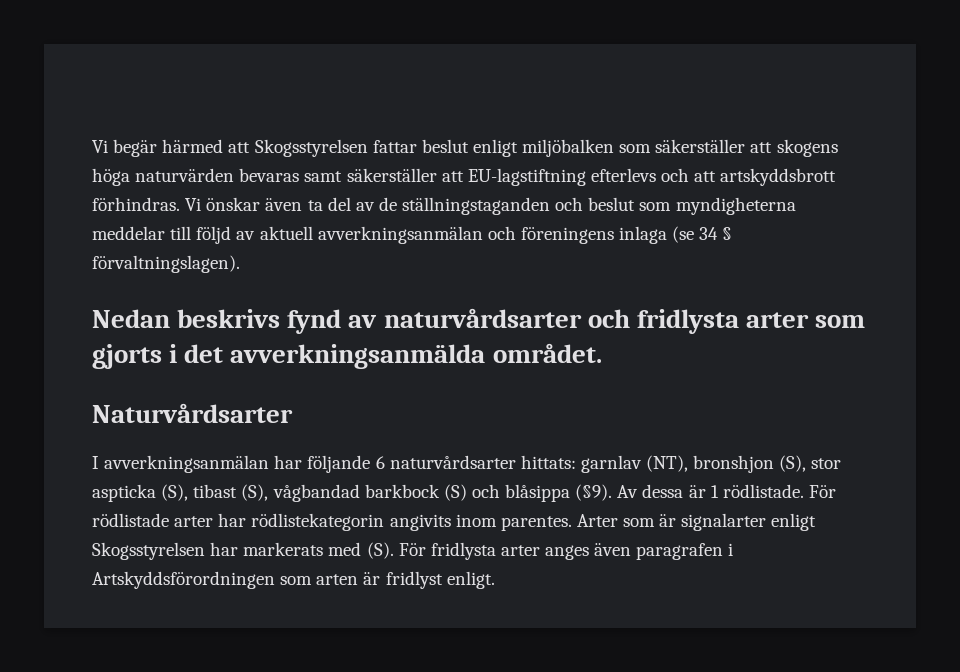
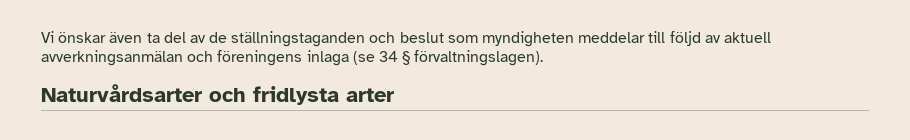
- Vi begär härmed att Skogsstyrelsen fattar beslut enligt miljöbalken som säkerställer att skogens höga naturvärden bevaras samt säkerställer att EU-lagstiftning efterlevs och att artskyddsbrott förhindras. Vi önskar även ta del av de ställningstaganden och beslut som myndigheterna meddelar till följd av aktuell avverkningsanmälan och föreningens inlaga (se 34 § förvaltningslagen).
+ Vi önskar även ta del av de ställningstaganden och beslut som myndigheten meddelar till följd av aktuell avverkningsanmälan och föreningens inlaga (se 34 § förvaltningslagen).
- Nedan beskrivs fynd av naturvårdsarter och fridlysta arter som gjorts i det avverkningsanmälda området.
- Naturvårdsarter
- I avverkningsanmälan har följande 6 naturvårdsarter hittats: garnlav (NT), bronshjon (S), stor aspticka (S), tibast (S), vågbandad barkbock (S) och blåsippa (§9). Av dessa är 1 rödlistade. För rödlistade arter har rödlistekategorin angivits inom parentes. Arter som är signalarter enligt Skogsstyrelsen har markerats med (S). För fridlysta arter anges även paragrafen i Artskyddsförordningen som arten är fridlyst enligt.
+ Naturvårdsarter och fridlysta arter

